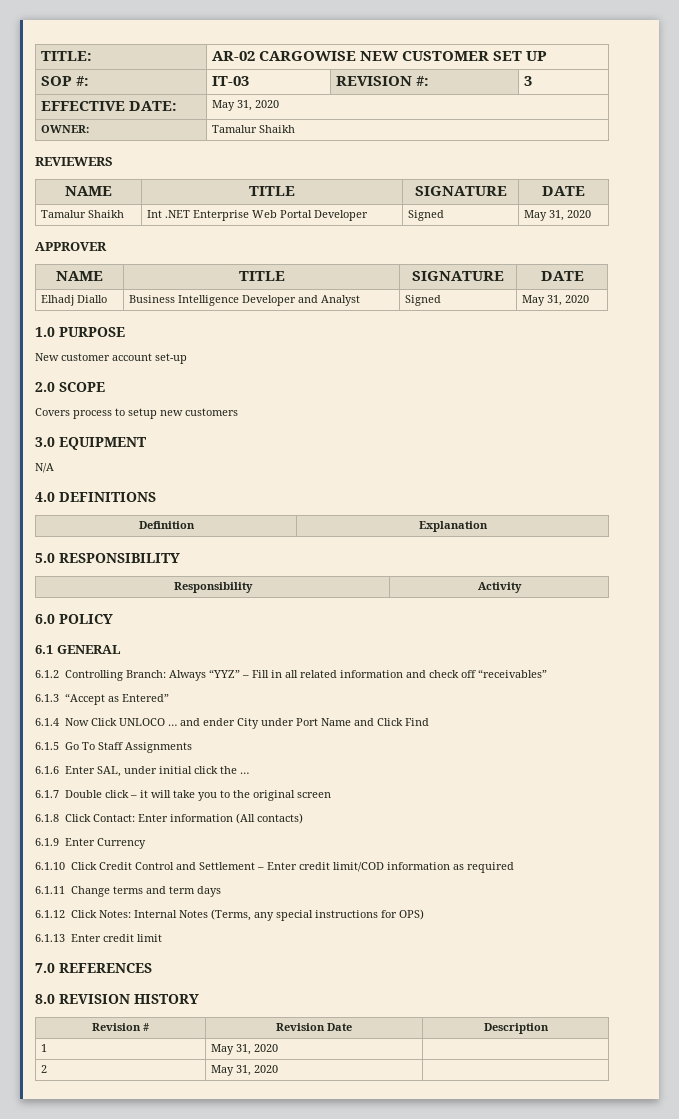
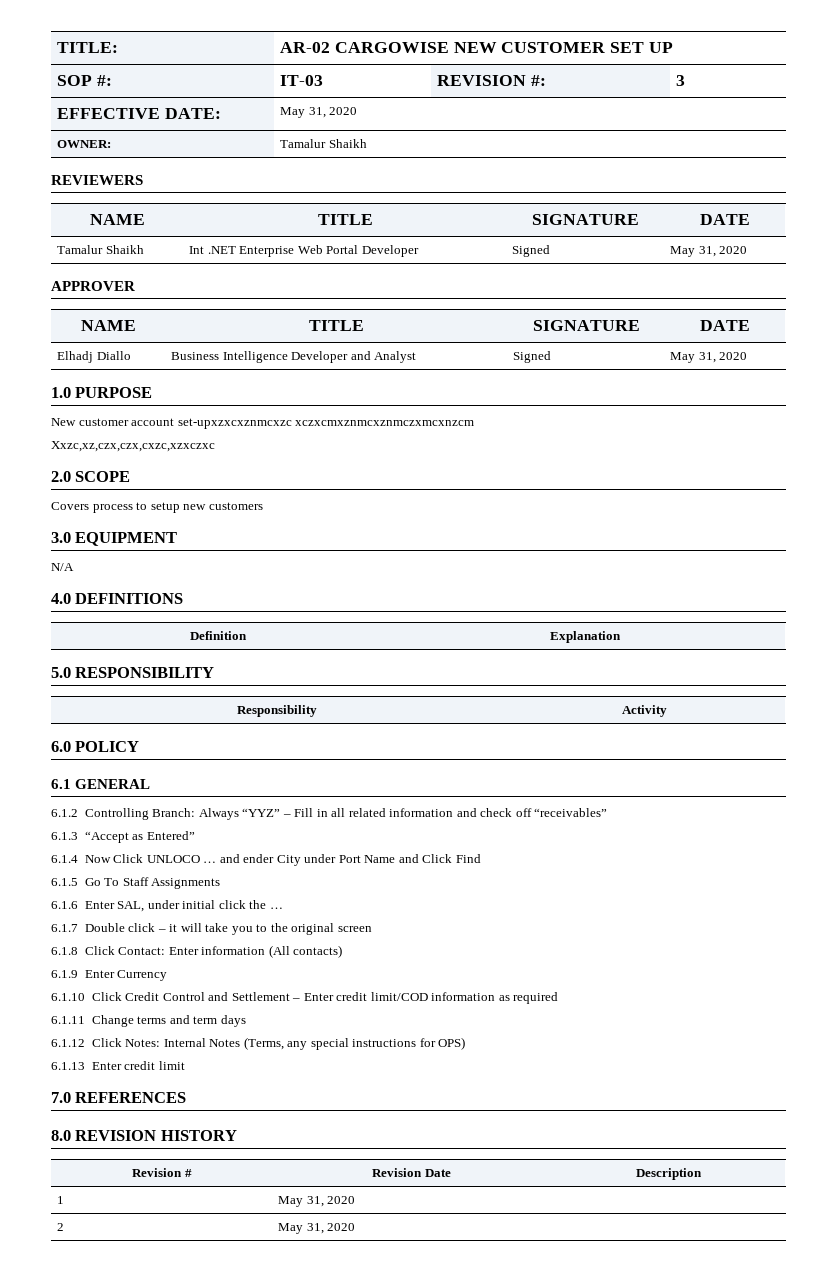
- New customer account set-up
+ New customer account set-upxzxcxznmcxzc xczxcmxznmcxznmczxmcxnzcm
+ Xxzc,xz,czx,czx,cxzc,xzxczxc

